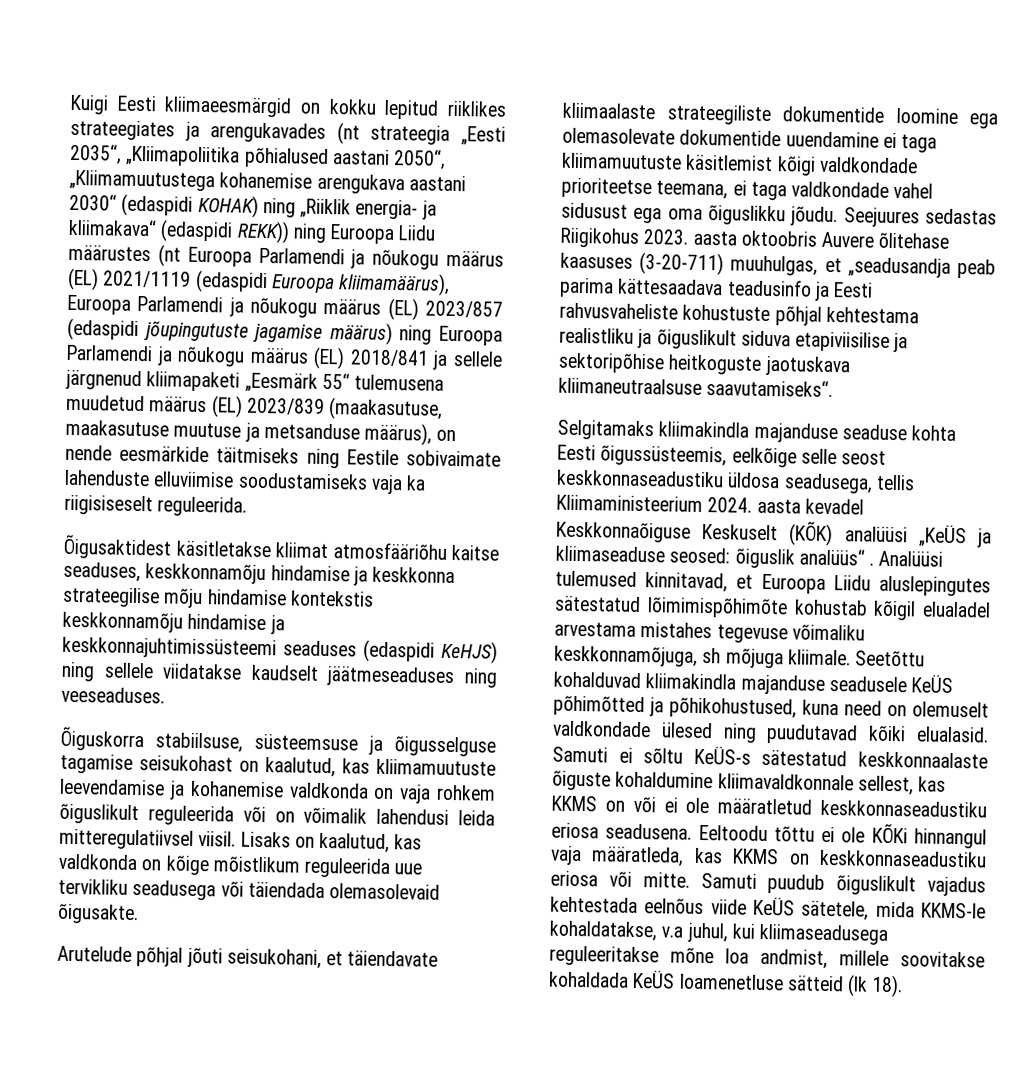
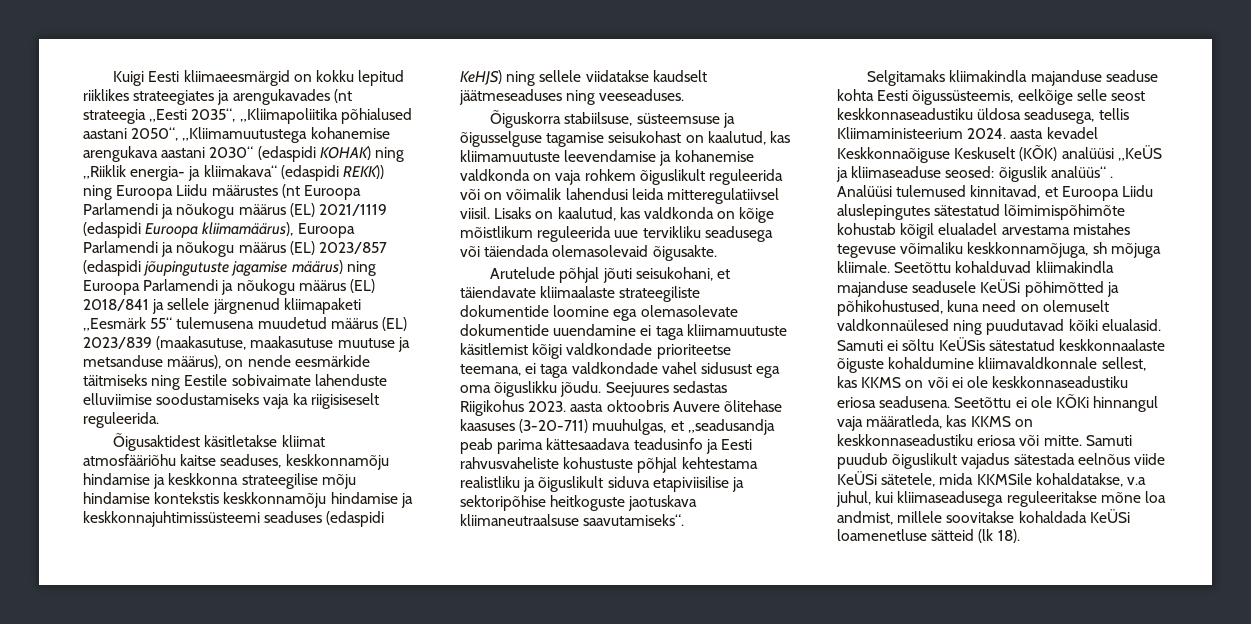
- Seetõttu kohalduvad kliimakindla majanduse seadusele KeÜS põhimõtted ja põhikohustused, kuna need on olemuselt valdkondade ülesed ning puudutavad kõiki elualasid.
+ Seetõttu kohalduvad kliimakindla majanduse seadusele KeÜSi põhimõtted ja põhikohustused, kuna need on olemuselt valdkonnaülesed ning puudutavad kõiki elualasid.
- Samuti ei sõltu KeÜS-s sätestatud keskkonnaalaste õiguste kohaldumine kliimavaldkonnale sellest, kas KKMS on või ei ole määratletud keskkonnaseadustiku eriosa seadusena.
+ Samuti ei sõltu KeÜSis sätestatud keskkonnaalaste õiguste kohaldumine kliimavaldkonnale sellest, kas KKMS on või ei ole keskkonnaseadustiku eriosa seadusena.
- Eeltoodu tõttu ei ole KÕKi hinnangul vaja määratleda, kas KKMS on keskkonnaseadustiku eriosa või mitte.
+ Seetõttu ei ole KÕKi hinnangul vaja määratleda, kas KKMS on keskkonnaseadustiku eriosa või mitte.
- Samuti puudub õiguslikult vajadus kehtestada eelnõus viide KeÜS sätetele, mida KKMS-le kohaldatakse, v.a juhul, kui kliimaseadusega reguleeritakse mõne loa andmist, millele soovitakse kohaldada KeÜS loamenetluse sätteid (lk 18).
+ Samuti puudub õiguslikult vajadus sätestada eelnõus viide KeÜSi sätetele, mida KKMSile kohaldatakse, v.a juhul, kui kliimaseadusega reguleeritakse mõne loa andmist, millele soovitakse kohaldada KeÜSi loamenetluse sätteid (lk 18).

